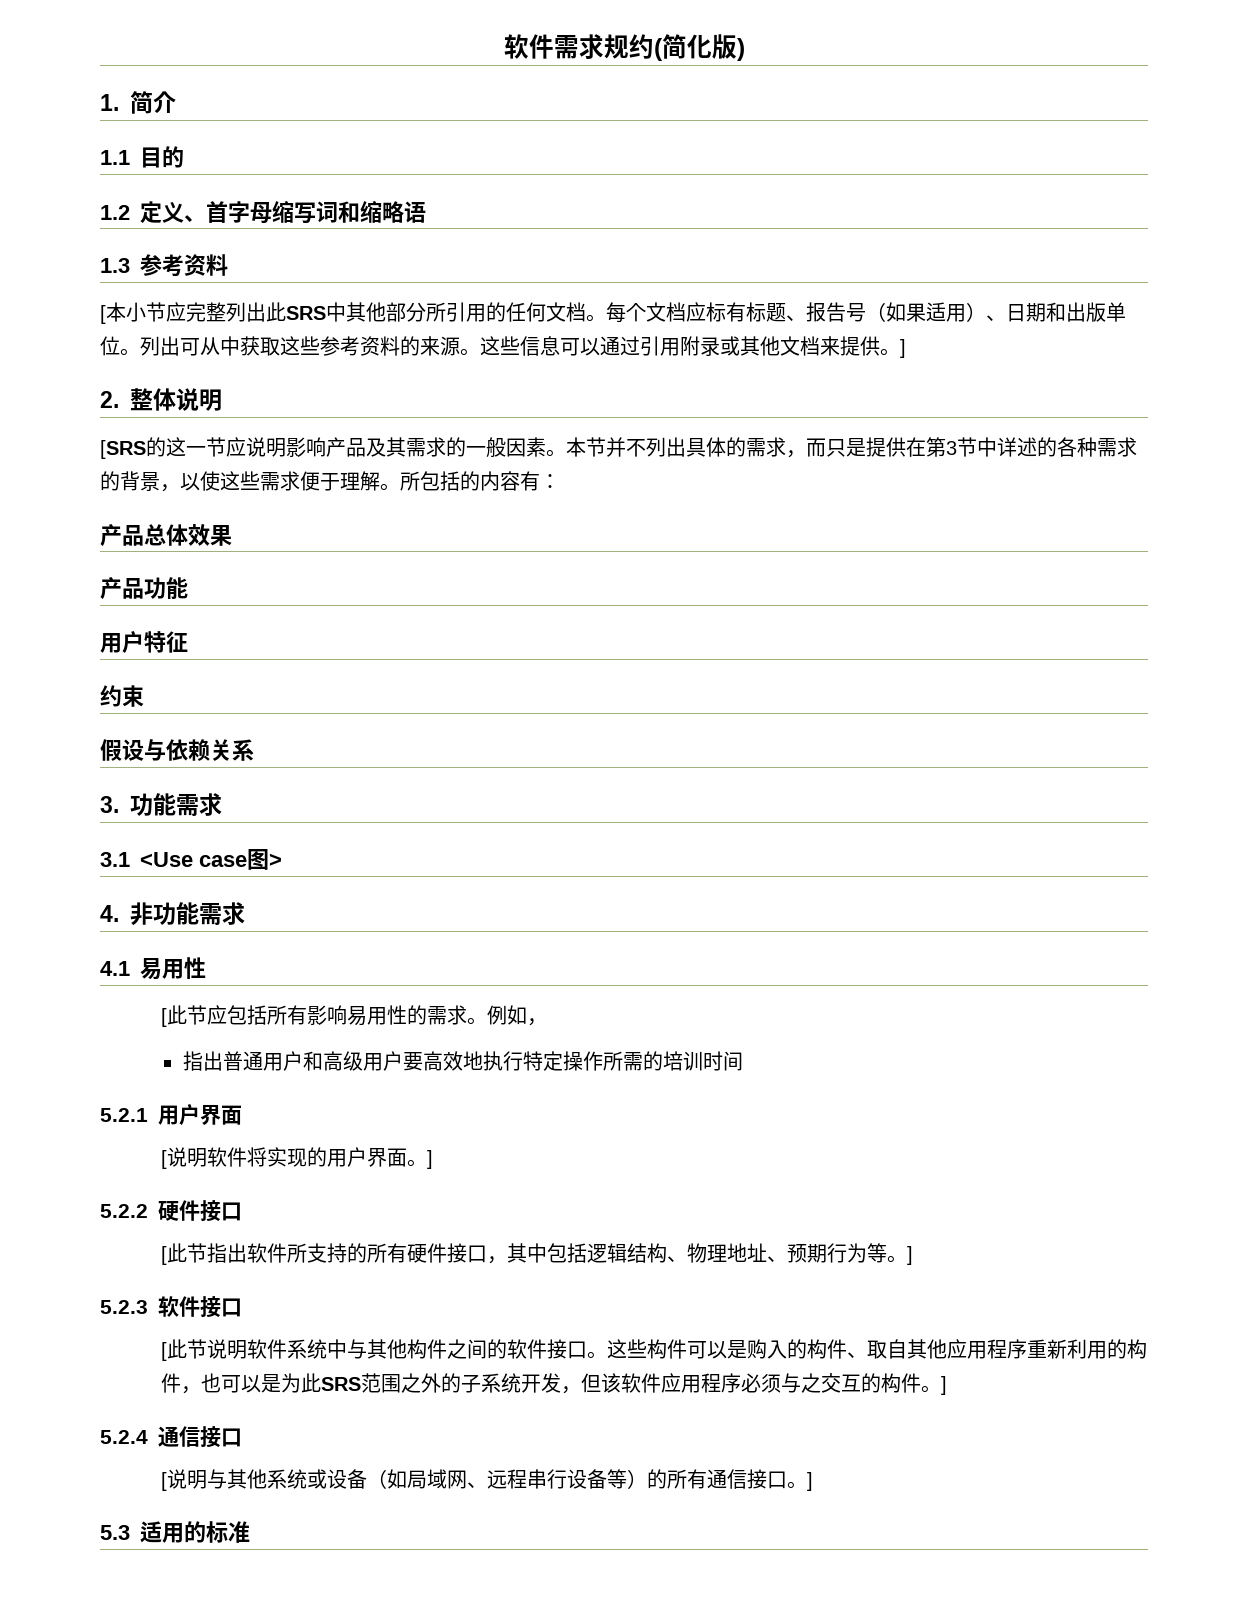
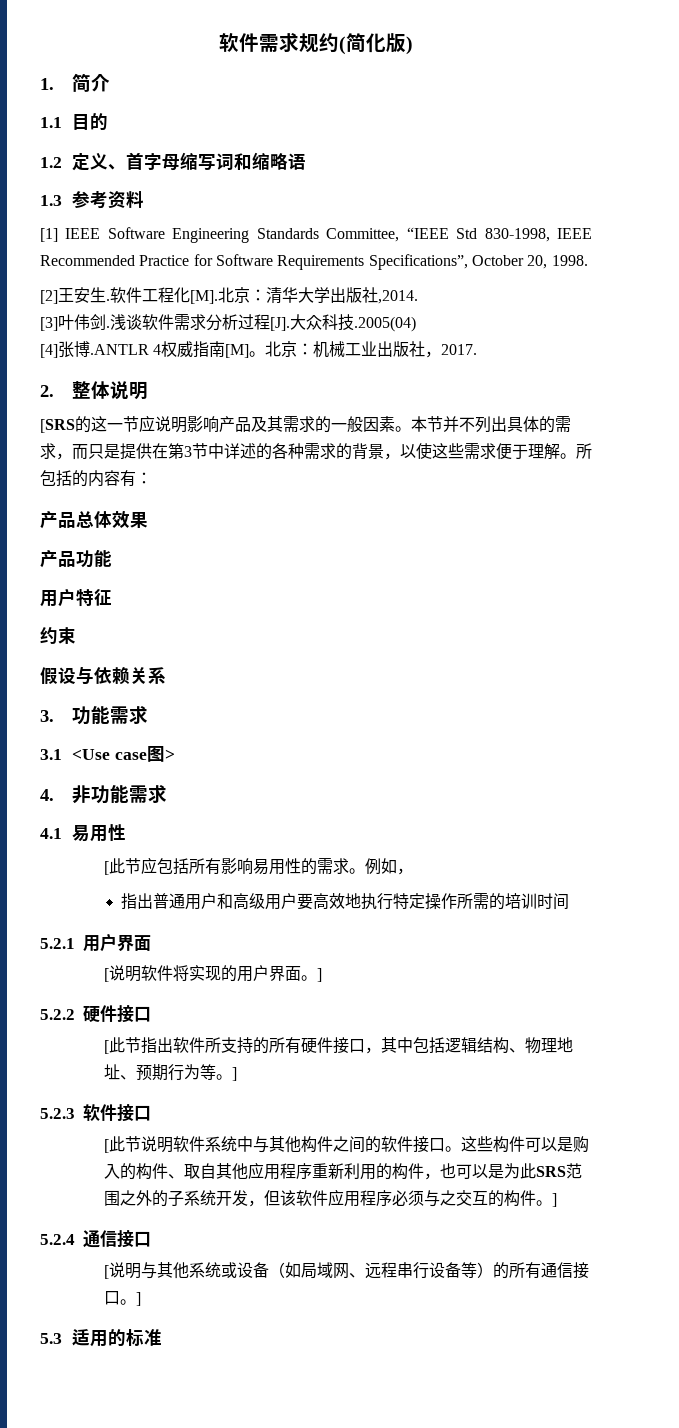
- [本小节应完整列出此SRS中其他部分所引用的任何文档。每个文档应标有标题、报告号（如果适用）、日期和出版单位。列出可从中获取这些参考资料的来源。这些信息可以通过引用附录或其他文档来提供。]
+ [1] IEEE Software Engineering Standards Committee, “IEEE Std 830-1998, IEEE Recommended Practice for Software Requirements Specifications”, October 20, 1998.
+ [2]王安生.软件工程化[M].北京：清华大学出版社,2014.
+ [3]叶伟剑.浅谈软件需求分析过程[J].大众科技.2005(04)
+ [4]张博.ANTLR 4权威指南[M]。北京：机械工业出版社，2017.

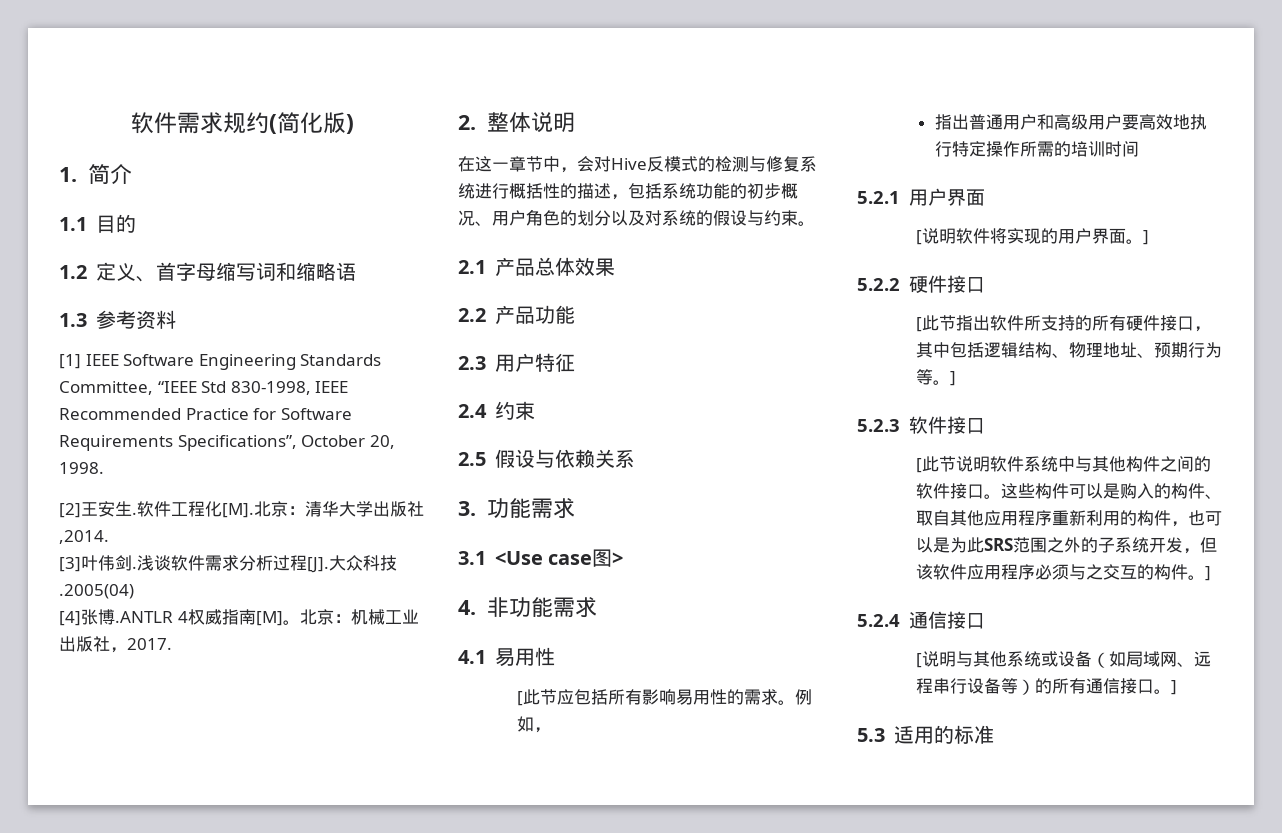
- [SRS的这一节应说明影响产品及其需求的一般因素。本节并不列出具体的需求，而只是提供在第3节中详述的各种需求的背景，以使这些需求便于理解。所包括的内容有：
- 产品总体效果
+ 在这一章节中，会对Hive反模式的检测与修复系统进行概括性的描述，包括系统功能的初步概况、用户角色的划分以及对系统的假设与约束。
+ 2.1产品总体效果
- 产品功能
+ 2.2产品功能
- 用户特征
+ 2.3用户特征
- 约束
+ 2.4约束
- 假设与依赖关系
+ 2.5假设与依赖关系

